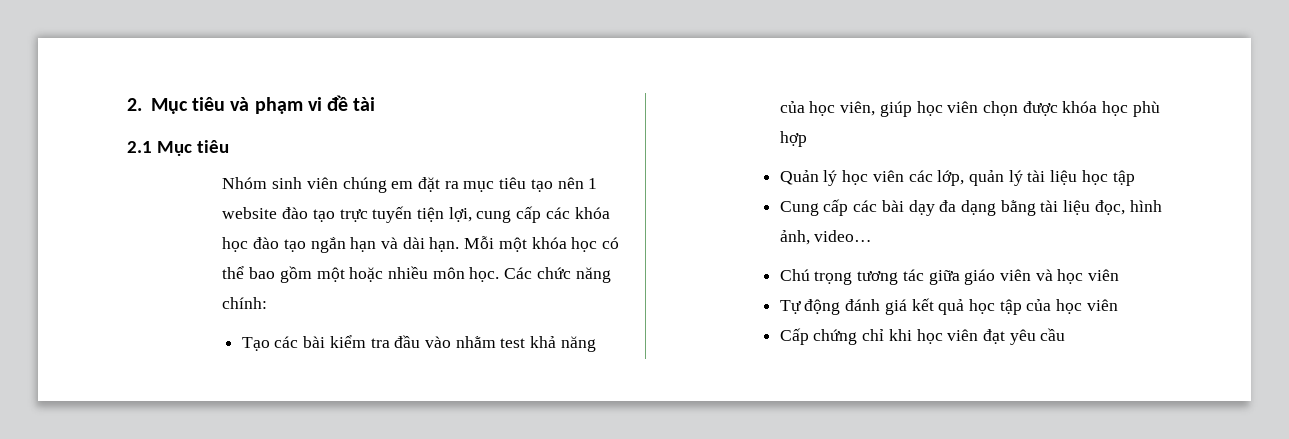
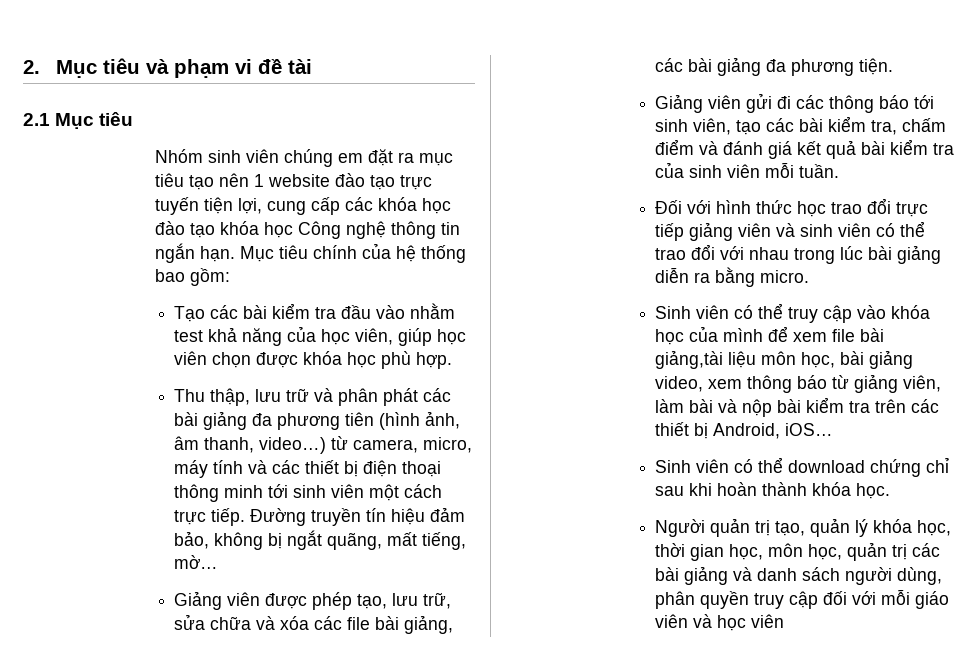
- Nhóm sinh viên chúng em đặt ra mục tiêu tạo nên 1 website đào tạo trực tuyến tiện lợi, cung cấp các khóa học đào tạo ngắn hạn và dài hạn. Mỗi một khóa học có thể bao gồm một hoặc nhiều môn học. Các chức năng chính:
+ Nhóm sinh viên chúng em đặt ra mục tiêu tạo nên 1 website đào tạo trực tuyến tiện lợi, cung cấp các khóa học đào tạo khóa học Công nghệ thông tin ngắn hạn. Mục tiêu chính của hệ thống bao gồm:
- Tạo các bài kiểm tra đầu vào nhằm test khả năng của học viên, giúp học viên chọn được khóa học phù hợp
- Quản lý học viên các lớp, quản lý tài liệu học tập
- Cung cấp các bài dạy đa dạng bằng tài liệu đọc, hình ảnh, video…
- Chú trọng tương tác giữa giáo viên và học viên
+ Tạo các bài kiểm tra đầu vào nhằm test khả năng của học viên, giúp học viên chọn được khóa học phù hợp.
+ Thu thập, lưu trữ và phân phát các bài giảng đa phương tiên (hình ảnh, âm thanh, video…) từ camera, micro, máy tính và các thiết bị điện thoại thông minh tới sinh viên một cách trực tiếp. Đường truyền tín hiệu đảm bảo, không bị ngắt quãng, mất tiếng, mờ…
+ Giảng viên được phép tạo, lưu trữ, sửa chữa và xóa các file bài giảng, các bài giảng đa phương tiện.
+ Giảng viên gửi đi các thông báo tới sinh viên, tạo các bài kiểm tra, chấm điểm và đánh giá kết quả bài kiểm tra của sinh viên mỗi tuần.
+ Đối với hình thức học trao đổi trực tiếp giảng viên và sinh viên có thể trao đổi với nhau trong lúc bài giảng diễn ra bằng micro.
+ Sinh viên có thể truy cập vào khóa học của mình để xem file bài giảng,tài liệu môn học, bài giảng video, xem thông báo từ giảng viên, làm bài và nộp bài kiểm tra trên các thiết bị Android, iOS…
+ Sinh viên có thể download chứng chỉ sau khi hoàn thành khóa học.
+ Người quản trị tạo, quản lý khóa học, thời gian học, môn học, quản trị các bài giảng và danh sách người dùng, phân quyền truy cập đối với mỗi giáo viên và học viên
- Tự động đánh giá kết quả học tập của học viên
- Cấp chứng chỉ khi học viên đạt yêu cầu

